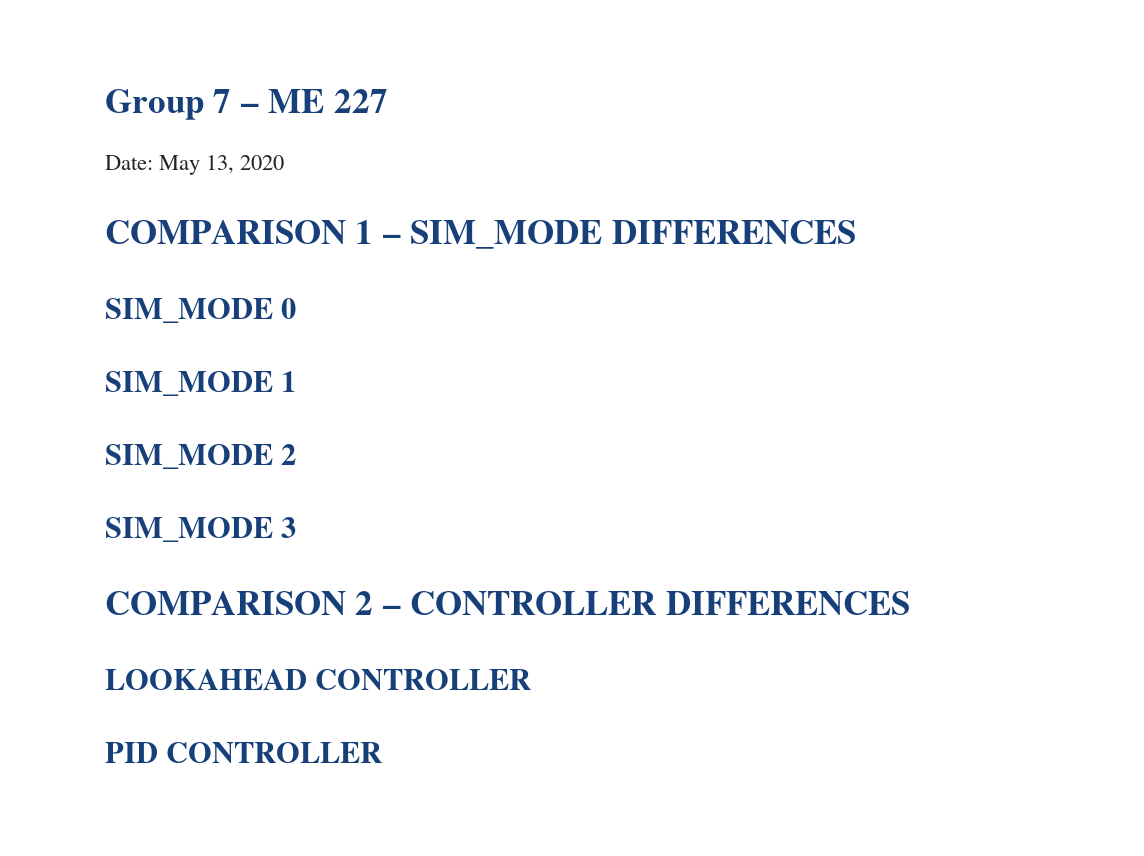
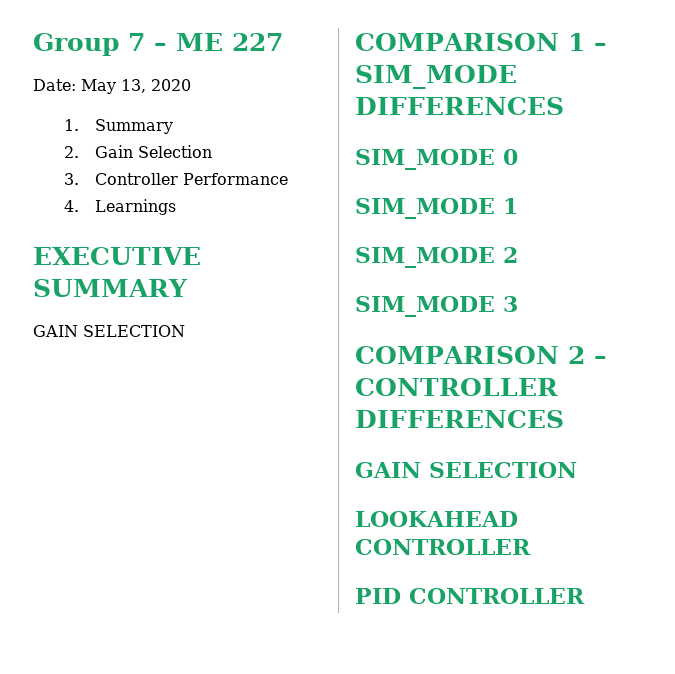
+ 1. Summary
+ 2. Gain Selection
+ 3. Controller Performance
+ 4. Learnings
+ EXECUTIVE SUMMARY
+ GAIN SELECTION
  COMPARISON 2 – CONTROLLER DIFFERENCES
+ GAIN SELECTION

